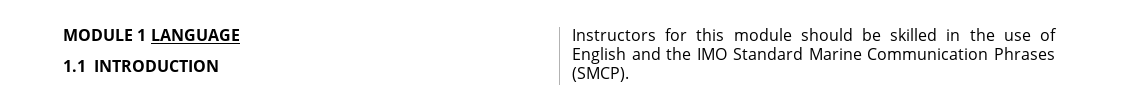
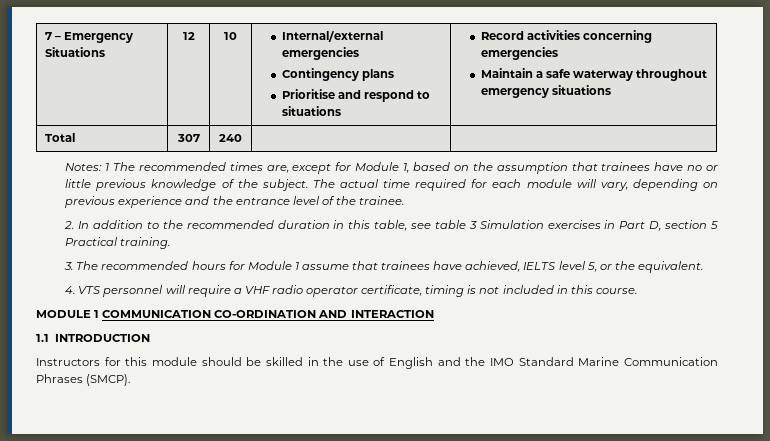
- MODULE 1 LANGUAGE
+ 7 – Emergency Situations | 12 | 10 | Internal/external emergencies
+ Contingency plans
+ Prioritise and respond to situations | Record activities concerning emergencies
+ Maintain a safe waterway throughout emergency situations
+ Total | 307 | 240 | |
+ Notes: 1 The recommended times are, except for Module 1, based on the assumption that trainees have no or little previous knowledge of the subject. The actual time required for each module will vary, depending on previous experience and the entrance level of the trainee.
+ 2. In addition to the recommended duration in this table, see table 3 Simulation exercises in Part D, section 5 Practical training.
+ 3. The recommended hours for Module 1 assume that trainees have achieved, IELTS level 5, or the equivalent.
+ 4. VTS personnel will require a VHF radio operator certificate, timing is not included in this course.
+ MODULE 1 COMMUNICATION CO-ORDINATION AND INTERACTION

